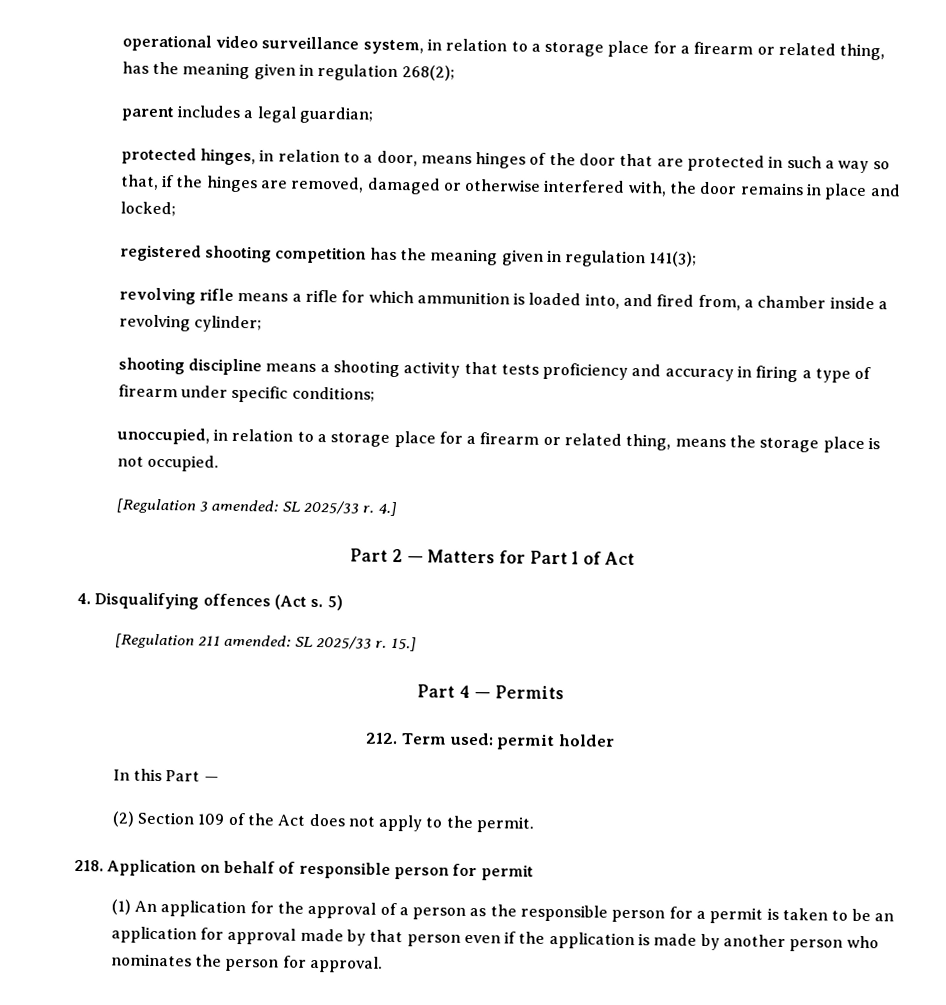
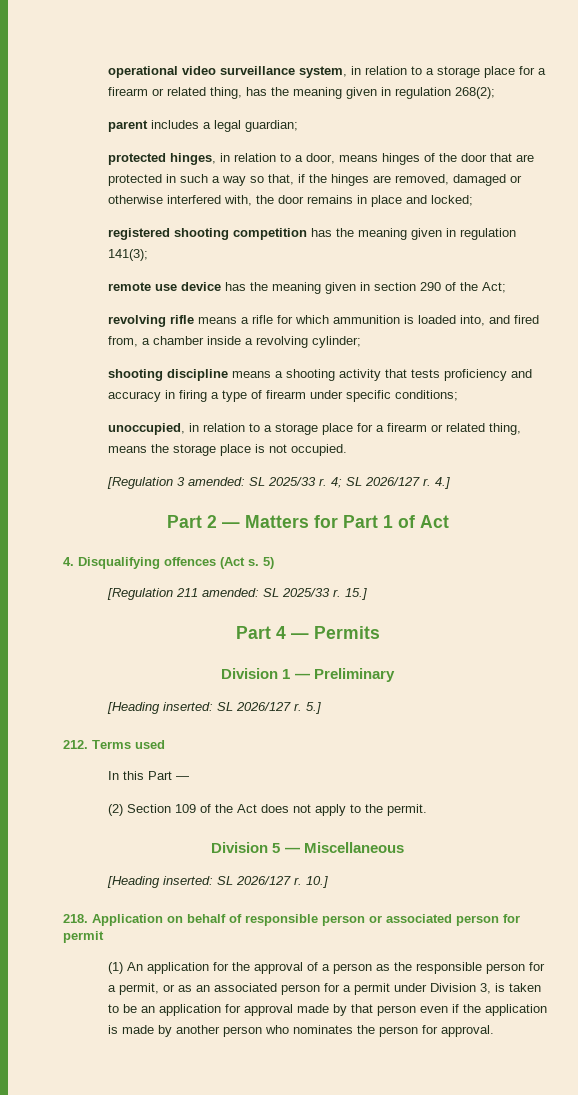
+ remote use device has the meaning given in section 290 of the Act;
+ 4; SL 2026/127 r.
- 212. Term used: permit holder
+ Division 1 — Preliminary
+ [Heading inserted: SL 2026/127 r. 5.]
+ 212. Terms used
+ Division 5 — Miscellaneous
+ [Heading inserted: SL 2026/127 r. 10.]
- 218. Application on behalf of responsible person for permit
+ 218. Application on behalf of responsible person or associated person for permit
- (1) An application for the approval of a person as the responsible person for a permit is taken to be an application for approval made by that person even if the application is made by another person who nominates the person for approval.
+ (1) An application for the approval of a person as the responsible person for a permit, or as an associated person for a permit under Division 3, is taken to be an application for approval made by that person even if the application is made by another person who nominates the person for approval.

